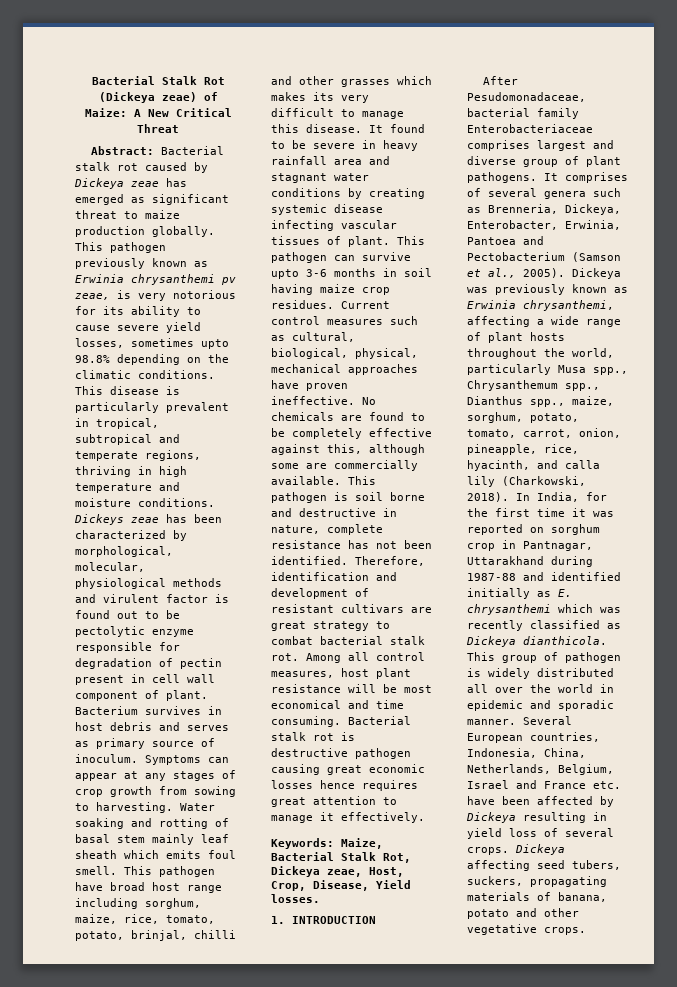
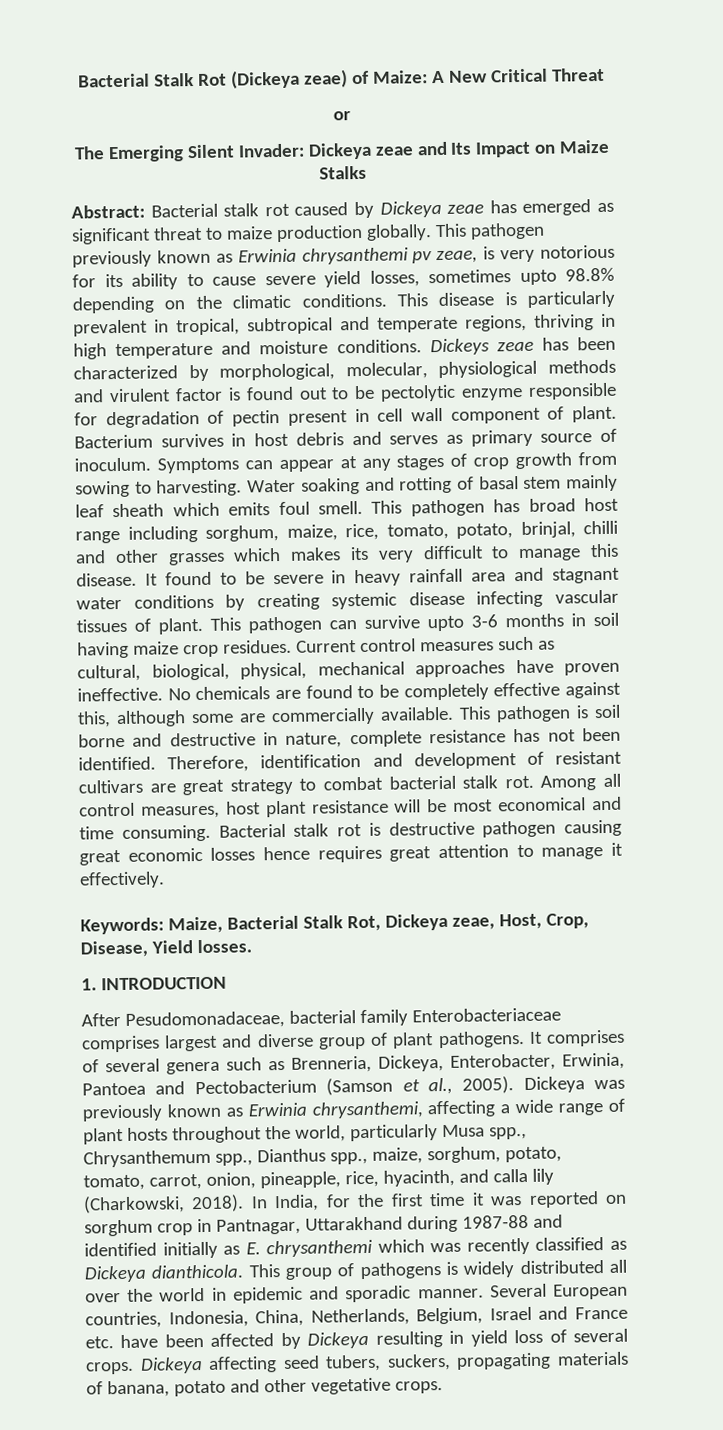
+ or
+ The Emerging Silent Invader: Dickeya zeae and Its Impact on Maize Stalks
- This pathogen have broad host range including sorghum, maize, rice, tomato, potato, brinjal, chilli and other grasses which makes its very difficult to manage this disease.
+ This pathogen has broad host range including sorghum, maize, rice, tomato, potato, brinjal, chilli and other grasses which makes its very difficult to manage this disease.
- This group of pathogen is widely distributed all over the world in epidemic and sporadic manner.
+ This group of pathogens is widely distributed all over the world in epidemic and sporadic manner.

